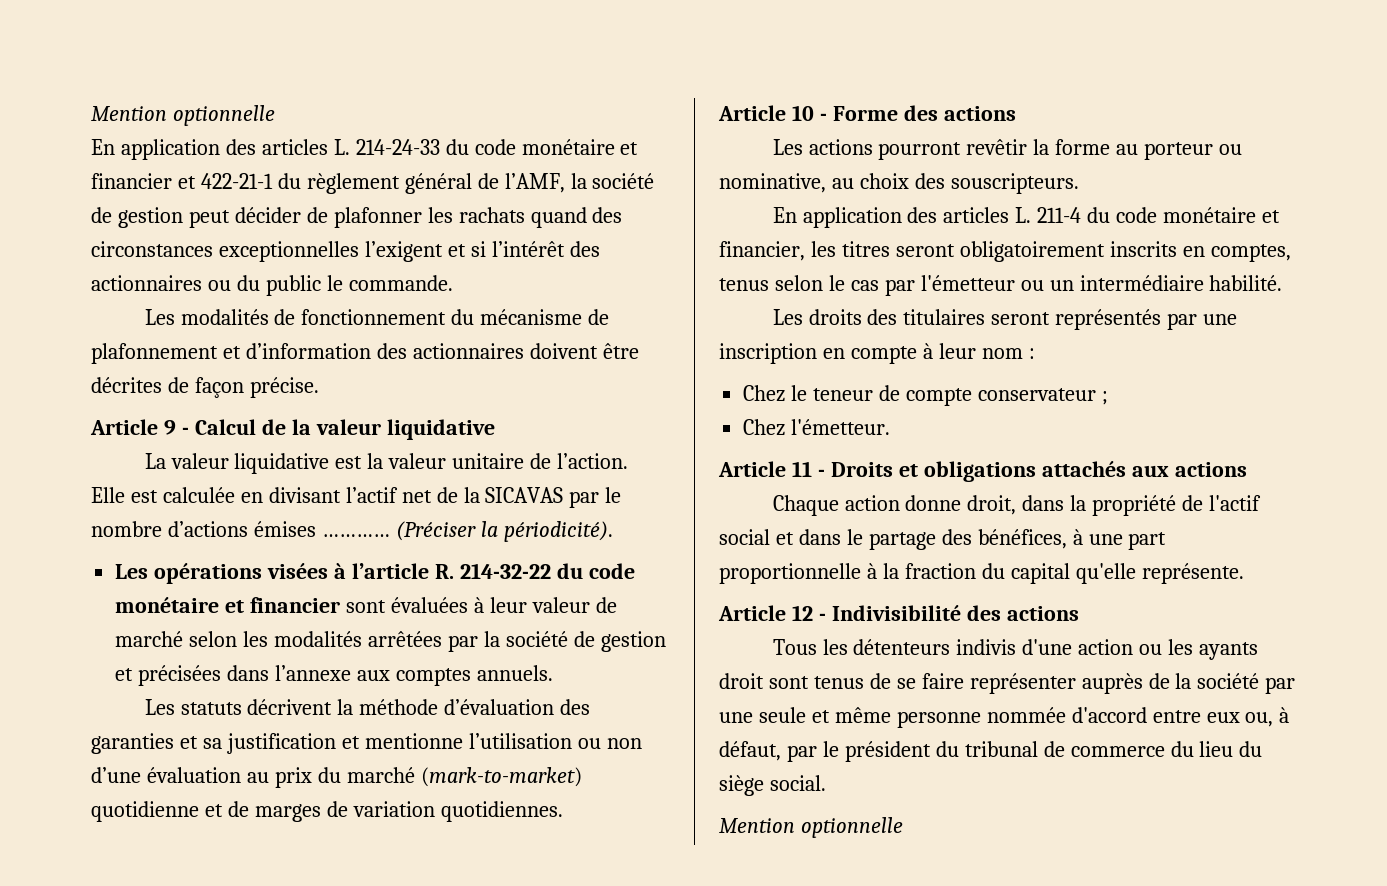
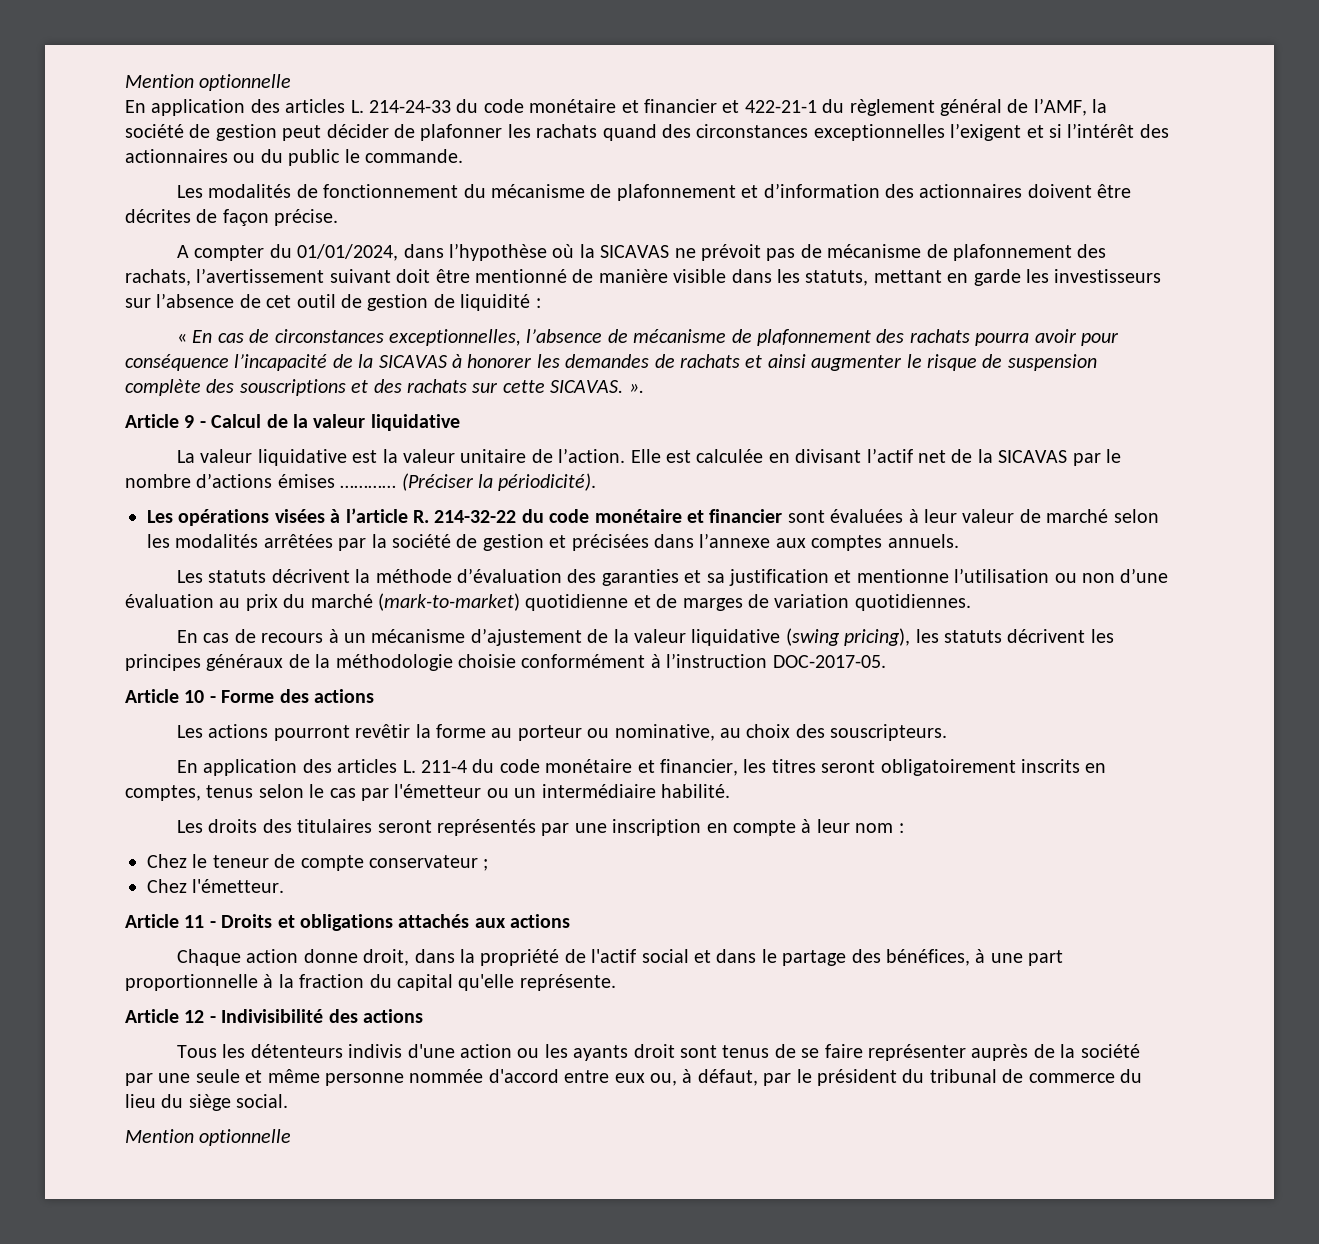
+ A compter du 01/01/2024, dans l’hypothèse où la SICAVAS ne prévoit pas de mécanisme de plafonnement des rachats, l’avertissement suivant doit être mentionné de manière visible dans les statuts, mettant en garde les investisseurs sur l’absence de cet outil de gestion de liquidité :
+ « En cas de circonstances exceptionnelles, l’absence de mécanisme de plafonnement des rachats pourra avoir pour conséquence l’incapacité de la SICAVAS à honorer les demandes de rachats et ainsi augmenter le risque de suspension complète des souscriptions et des rachats sur cette SICAVAS. ».
+ En cas de recours à un mécanisme d’ajustement de la valeur liquidative (swing pricing), les statuts décrivent les principes généraux de la méthodologie choisie conformément à l’instruction DOC-2017-05.

